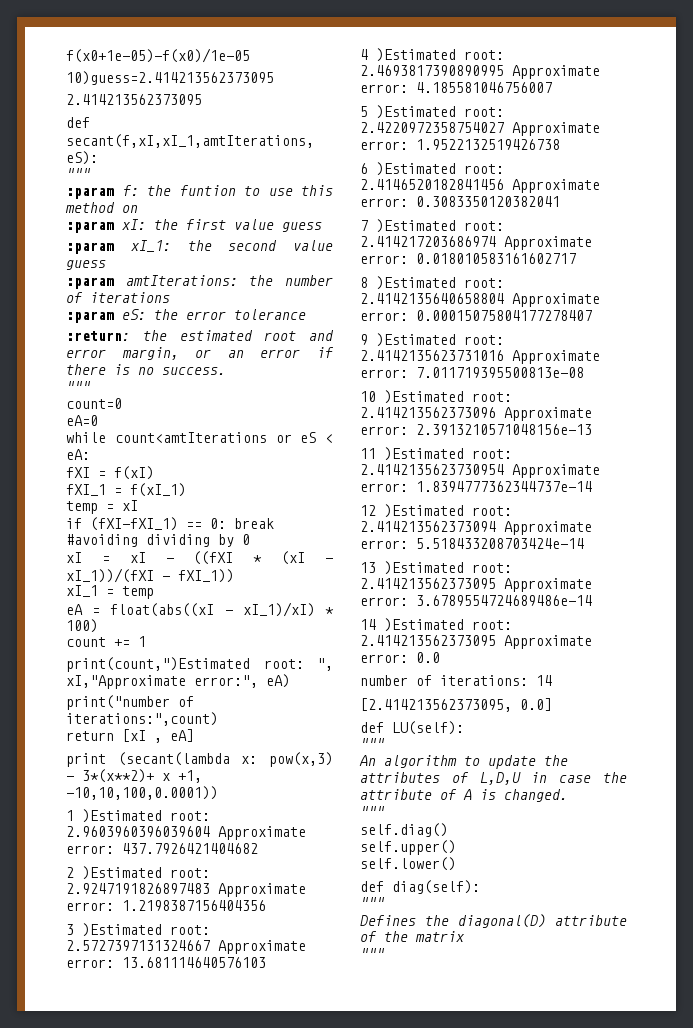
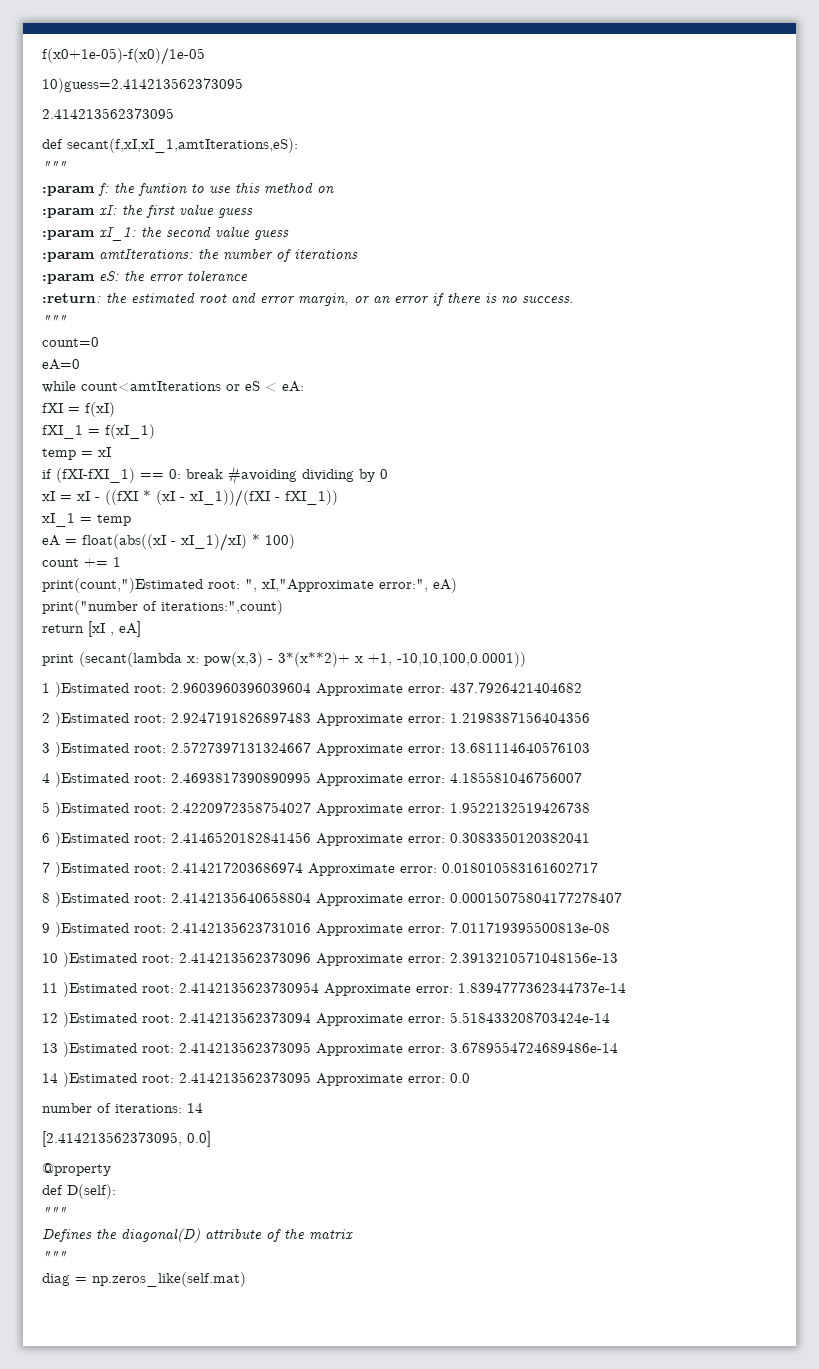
- def LU(self):
- """
- An algorithm to update the attributes of L,D,U in case the attribute of A is changed.
- """
- self.diag()
- self.upper()
- self.lower()
- def diag(self):
+ @property
+ def D(self):
+ diag = np.zeros_like(self.mat)

